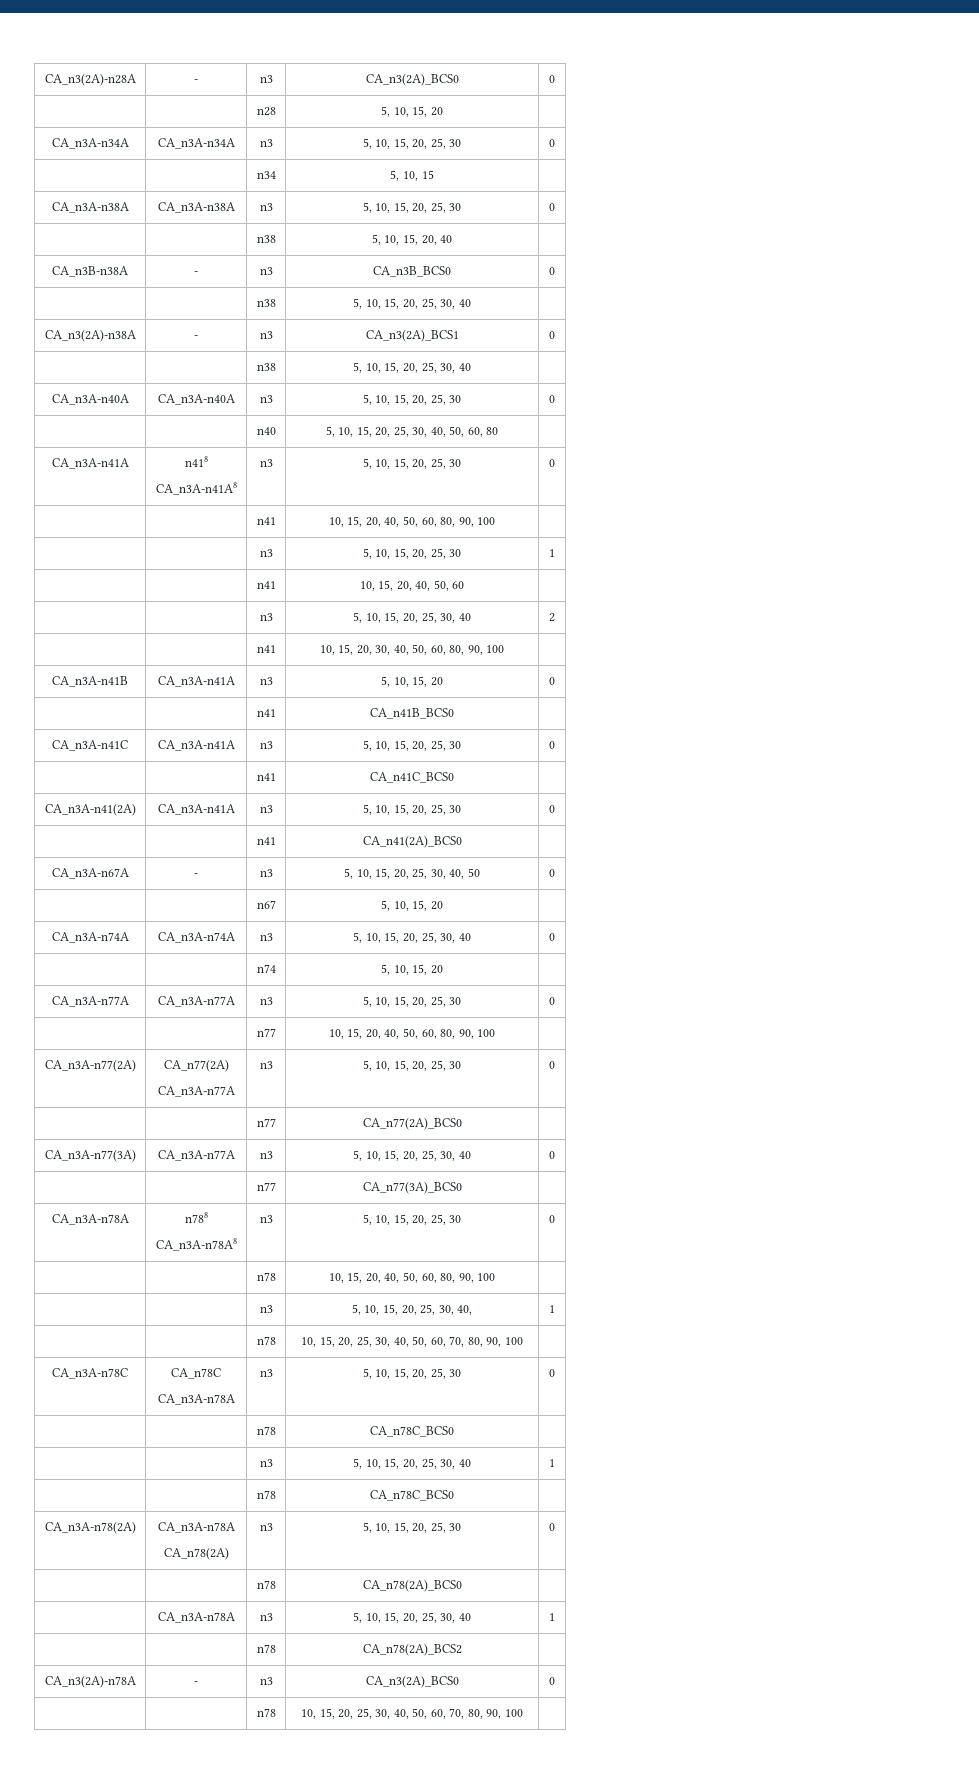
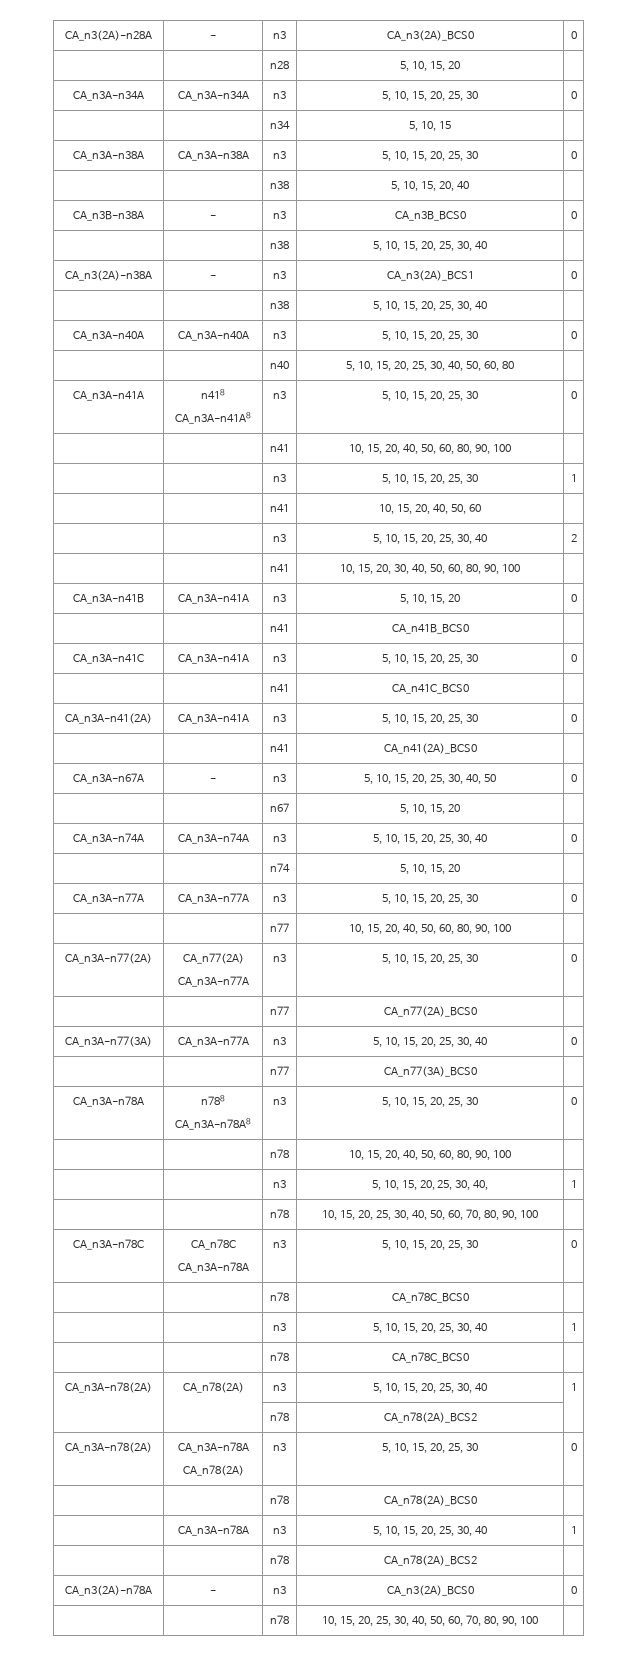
+ CA_n3A-n78(2A) | CA_n78(2A) | n3 | 5, 10, 15, 20, 25, 30, 40 | 1
+ | | n78 | CA_n78(2A)_BCS2 |

